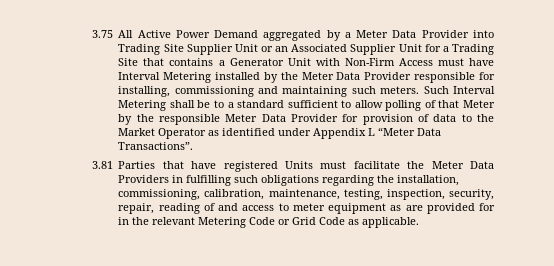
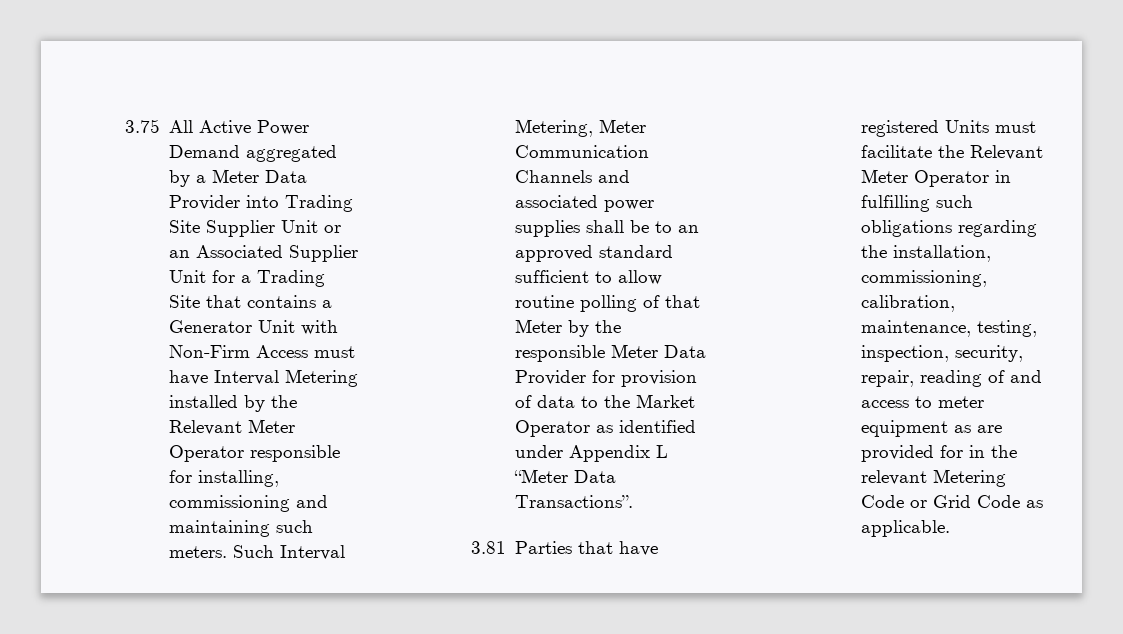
- 3.75 All Active Power Demand aggregated by a Meter Data Provider into Trading Site Supplier Unit or an Associated Supplier Unit for a Trading Site that contains a Generator Unit with Non-Firm Access must have Interval Metering installed by the Meter Data Provider responsible for installing, commissioning and maintaining such meters.
+ 3.75 All Active Power Demand aggregated by a Meter Data Provider into Trading Site Supplier Unit or an Associated Supplier Unit for a Trading Site that contains a Generator Unit with Non-Firm Access must have Interval Metering installed by the Relevant Meter Operator responsible for installing, commissioning and maintaining such meters.
- Such Interval Metering shall be to a standard sufficient to allow polling of that Meter by the responsible Meter Data Provider for provision of data to the Market Operator as identified under Appendix L “Meter Data Transactions”.
+ Such Interval Metering, Meter Communication Channels and associated power supplies shall be to an approved standard sufficient to allow routine polling of that Meter by the responsible Meter Data Provider for provision of data to the Market Operator as identified under Appendix L “Meter Data Transactions”.
- 3.81 Parties that have registered Units must facilitate the Meter Data Providers in fulfilling such obligations regarding the installation, commissioning, calibration, maintenance, testing, inspection, security, repair, reading of and access to meter equipment as are provided for in the relevant Metering Code or Grid Code as applicable.
+ 3.81 Parties that have registered Units must facilitate the Relevant Meter Operator in fulfilling such obligations regarding the installation, commissioning, calibration, maintenance, testing, inspection, security, repair, reading of and access to meter equipment as are provided for in the relevant Metering Code or Grid Code as applicable.

